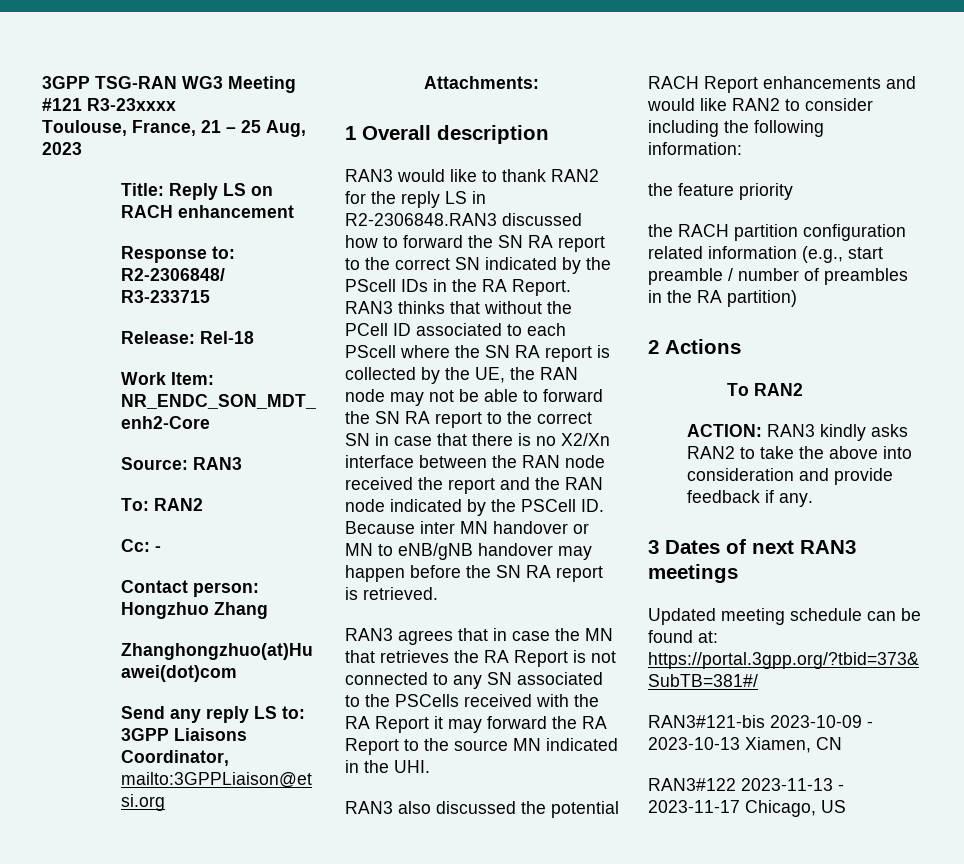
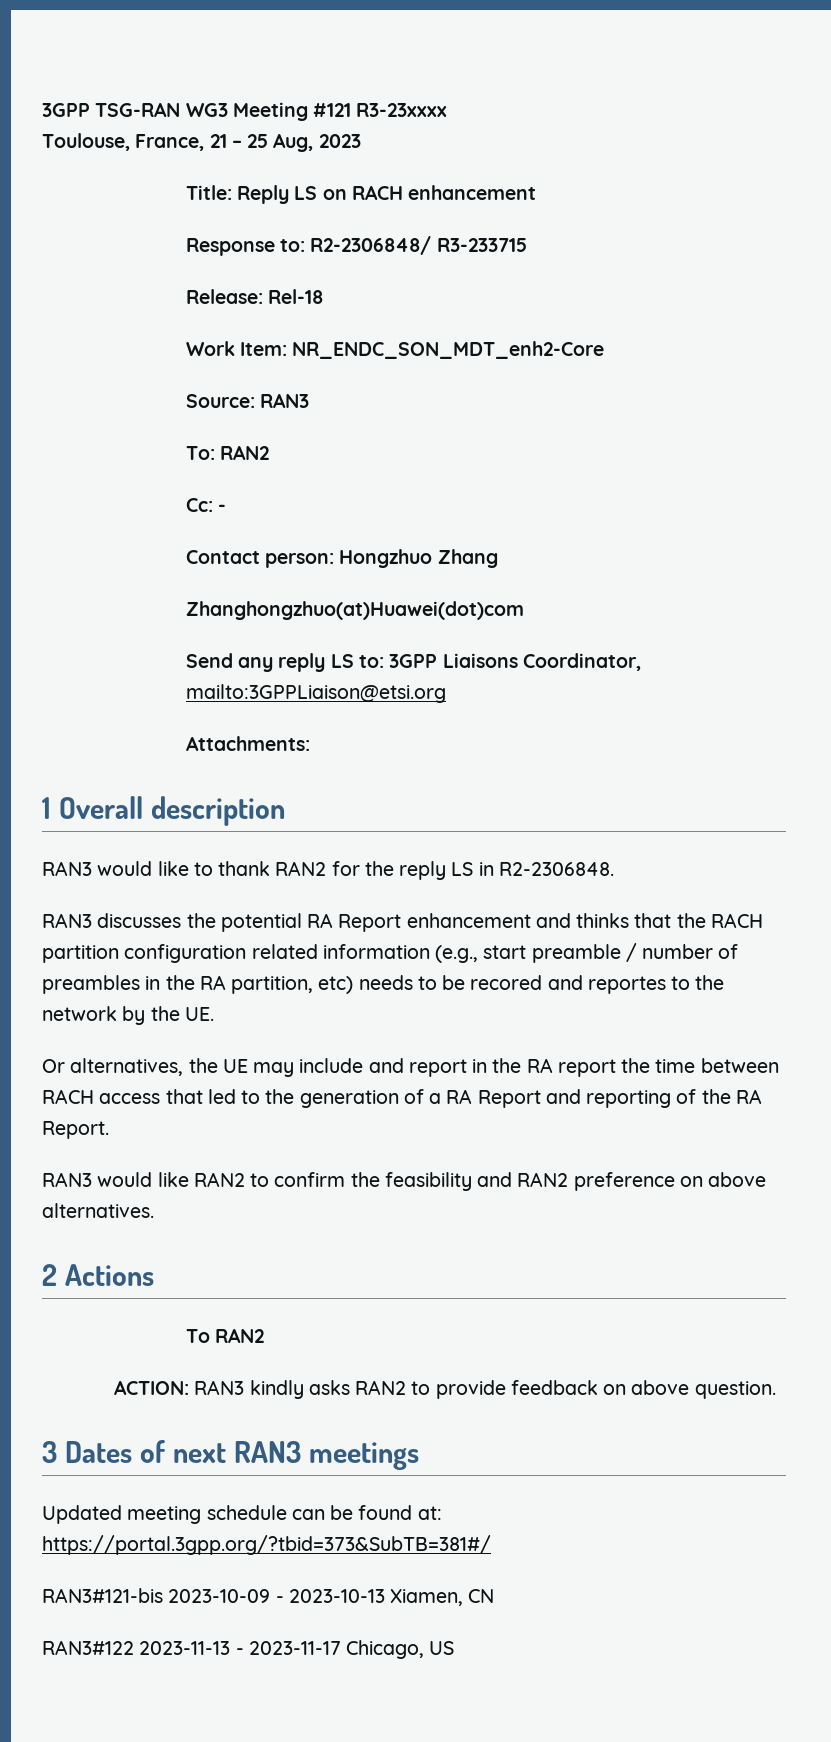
- RAN3 would like to thank RAN2 for the reply LS in R2-2306848.RAN3 discussed how to forward the SN RA report to the correct SN indicated by the PScell IDs in the RA Report. RAN3 thinks that without the PCell ID associated to each PScell where the SN RA report is collected by the UE, the RAN node may not be able to forward the SN RA report to the correct SN in case that there is no X2/Xn interface between the RAN node received the report and the RAN node indicated by the PSCell ID. Because inter MN handover or MN to eNB/gNB handover may happen before the SN RA report is retrieved.
- RAN3 agrees that in case the MN that retrieves the RA Report is not connected to any SN associated to the PSCells received with the RA Report it may forward the RA Report to the source MN indicated in the UHI.
- RAN3 also discussed the potential RACH Report enhancements and would like RAN2 to consider including the following information:
- the feature priority
- the RACH partition configuration related information (e.g., start preamble / number of preambles in the RA partition)
+ RAN3 would like to thank RAN2 for the reply LS in R2-2306848.
+ RAN3 discusses the potential RA Report enhancement and thinks that the RACH partition configuration related information (e.g., start preamble / number of preambles in the RA partition, etc) needs to be recored and reportes to the network by the UE.
+ Or alternatives, the UE may include and report in the RA report the time between RACH access that led to the generation of a RA Report and reporting of the RA Report.
+ RAN3 would like RAN2 to confirm the feasibility and RAN2 preference on above alternatives.
- ACTION: RAN3 kindly asks RAN2 to take the above into consideration and provide feedback if any.
+ ACTION: RAN3 kindly asks RAN2 to provide feedback on above question.

